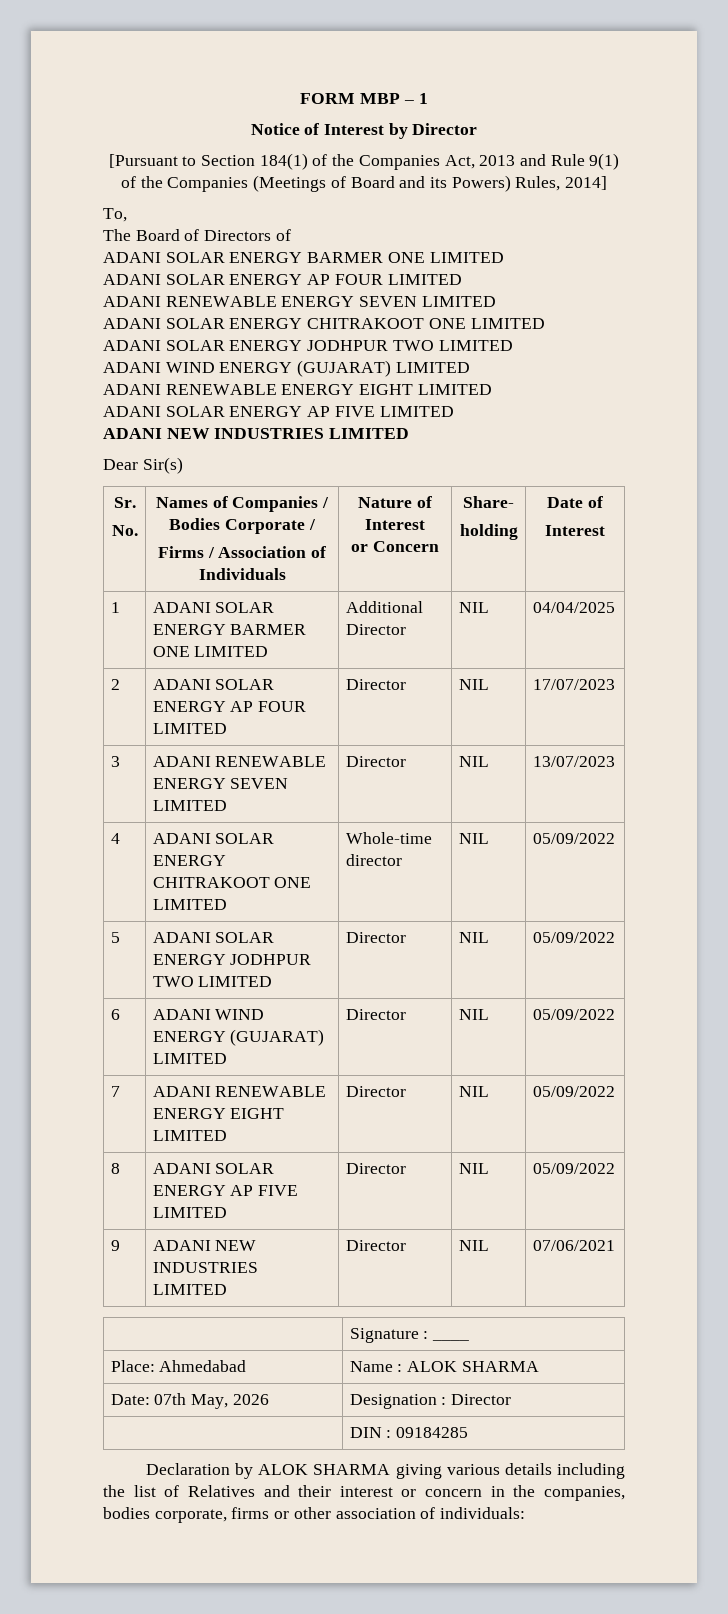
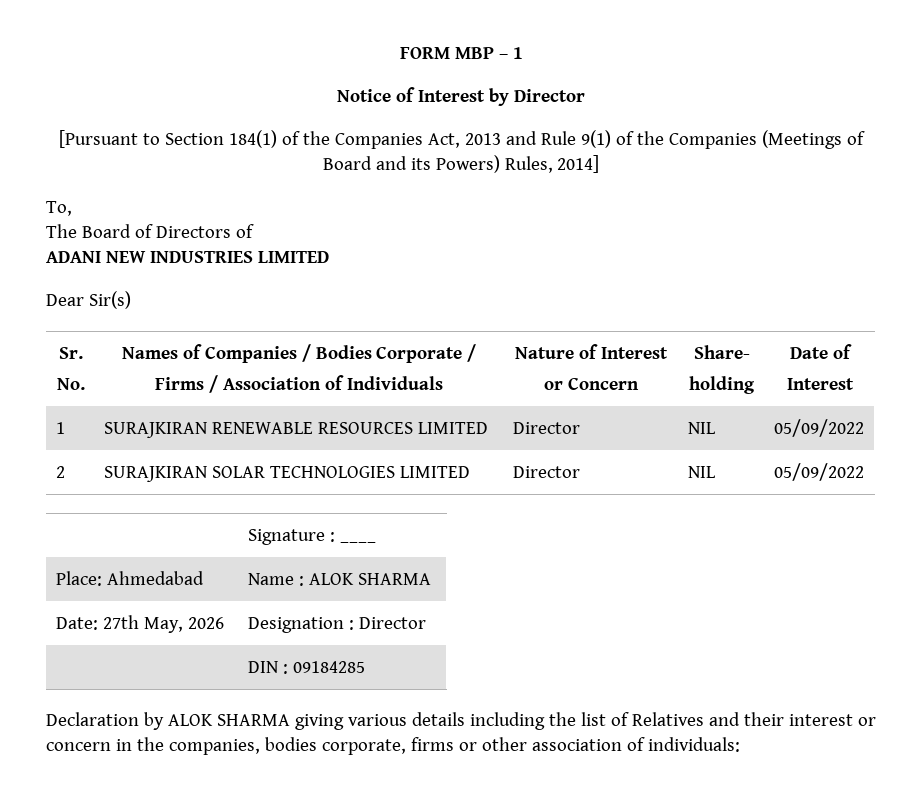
  The Board of Directors of
- ADANI SOLAR ENERGY BARMER ONE LIMITED
- ADANI SOLAR ENERGY AP FOUR LIMITED
- ADANI RENEWABLE ENERGY SEVEN LIMITED
- ADANI SOLAR ENERGY CHITRAKOOT ONE LIMITED
- ADANI SOLAR ENERGY JODHPUR TWO LIMITED
- ADANI WIND ENERGY (GUJARAT) LIMITED
- ADANI RENEWABLE ENERGY EIGHT LIMITED
- ADANI SOLAR ENERGY AP FIVE LIMITED
- 1 | ADANI SOLAR ENERGY BARMER ONE LIMITED | Additional Director | NIL | 04/04/2025
- 2 | ADANI SOLAR ENERGY AP FOUR LIMITED | Director | NIL | 17/07/2023
- 3 | ADANI RENEWABLE ENERGY SEVEN LIMITED | Director | NIL | 13/07/2023
- 4 | ADANI SOLAR ENERGY CHITRAKOOT ONE LIMITED | Whole-time director | NIL | 05/09/2022
- 5 | ADANI SOLAR ENERGY JODHPUR TWO LIMITED | Director | NIL | 05/09/2022
- 6 | ADANI WIND ENERGY (GUJARAT) LIMITED | Director | NIL | 05/09/2022
- 7 | ADANI RENEWABLE ENERGY EIGHT LIMITED | Director | NIL | 05/09/2022
- 8 | ADANI SOLAR ENERGY AP FIVE LIMITED | Director | NIL | 05/09/2022
- 9 | ADANI NEW INDUSTRIES LIMITED | Director | NIL | 07/06/2021
+ 1 | SURAJKIRAN RENEWABLE RESOURCES LIMITED | Director | NIL | 05/09/2022
+ 2 | SURAJKIRAN SOLAR TECHNOLOGIES LIMITED | Director | NIL | 05/09/2022
- Date: 07th May, 2026 | Designation : Director
+ Date: 27th May, 2026 | Designation : Director

